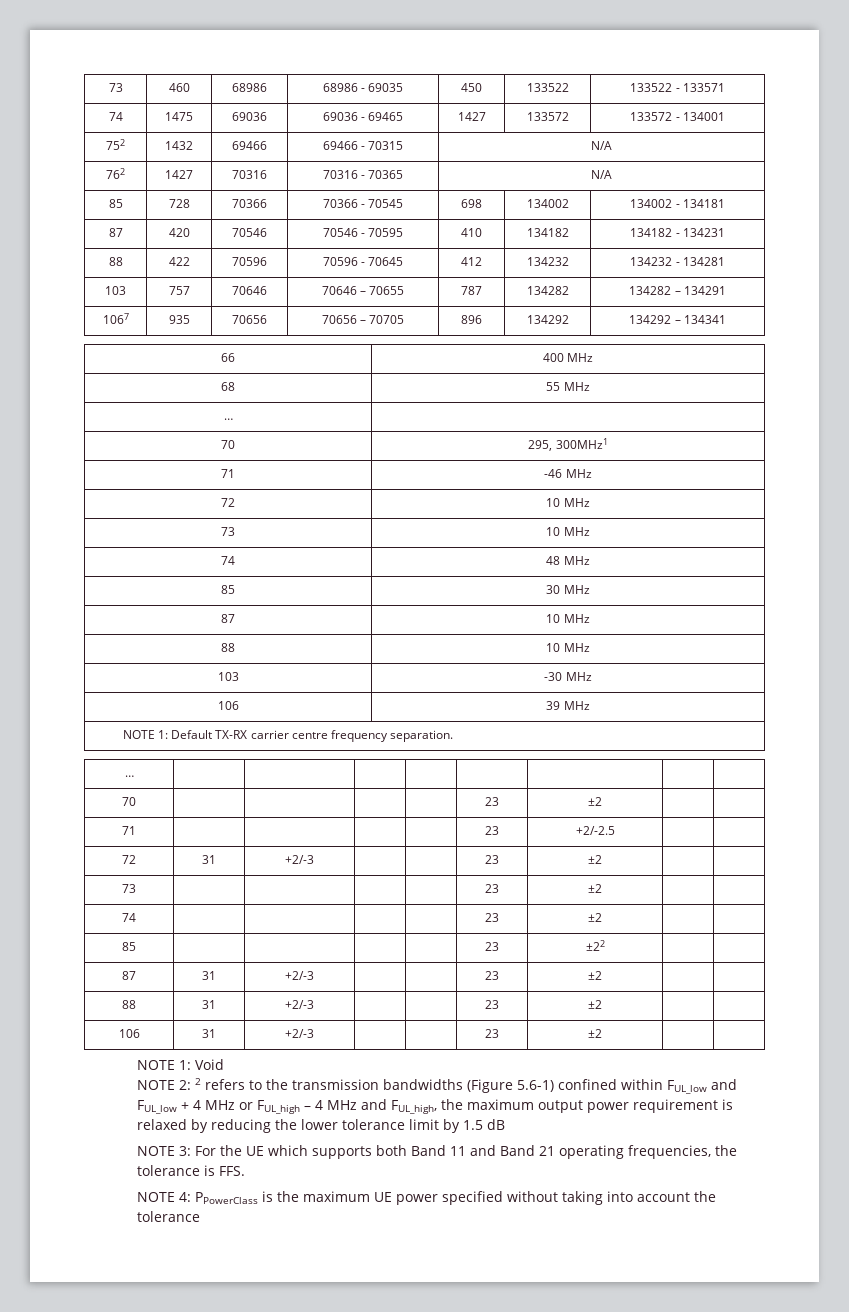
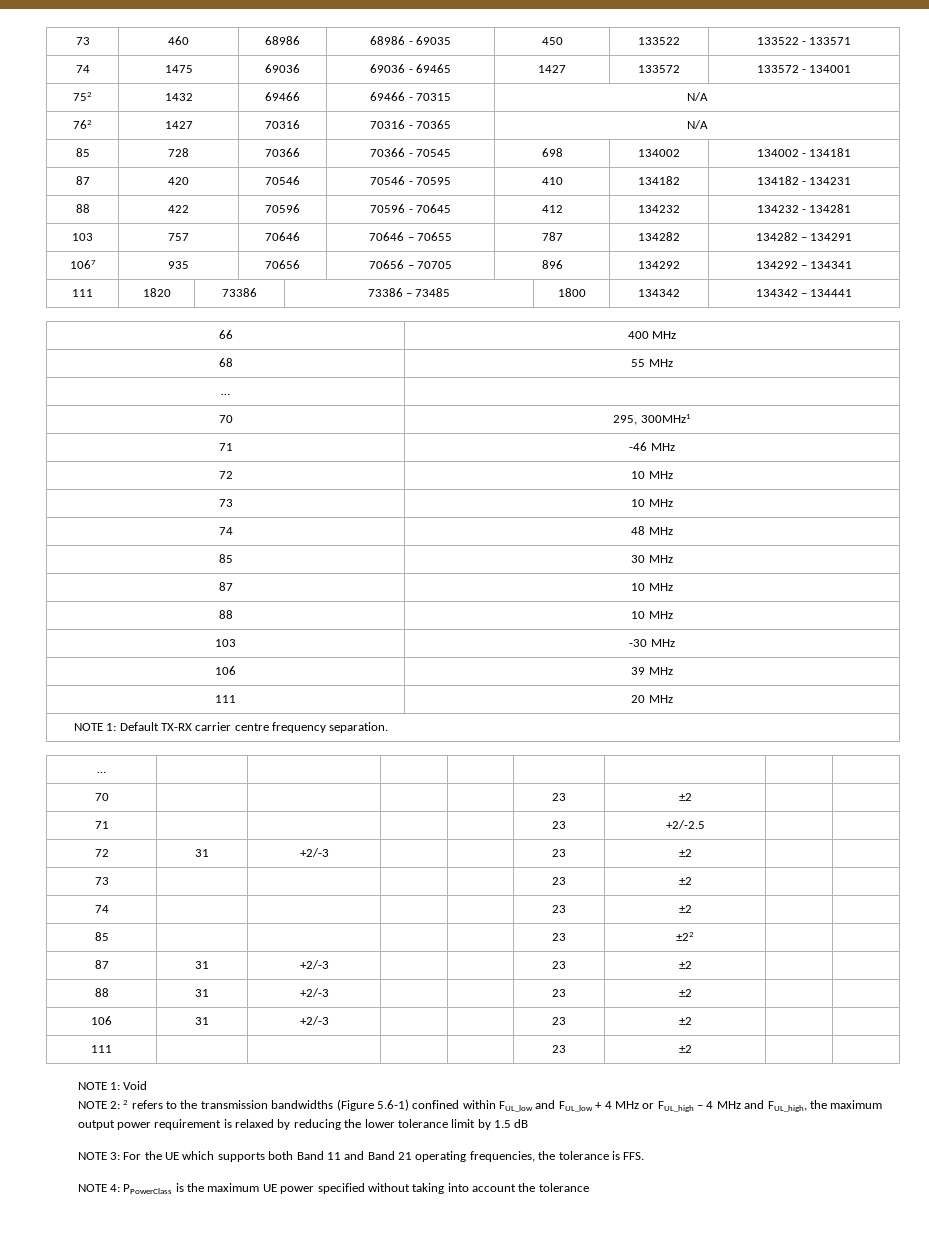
+ 111 | 1820 | 73386 | 73386 – 73485 | 1800 | 134342 | 134342 – 134441
+ 111 | 20 MHz
+ 111 | | | | | 23 | ±2 | |

